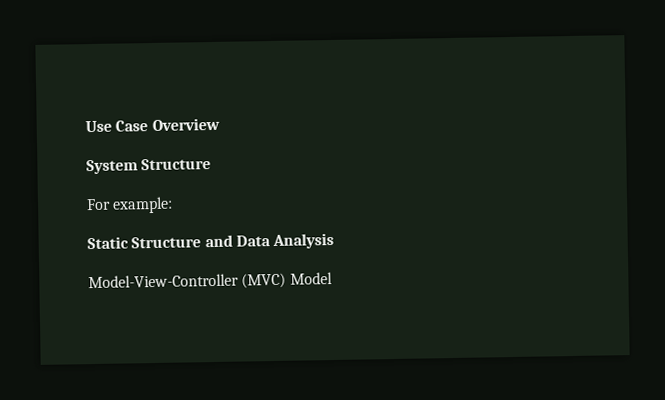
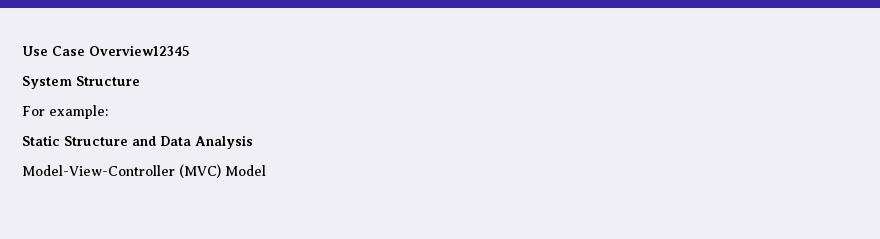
- Use Case Overview
+ Use Case Overview12345

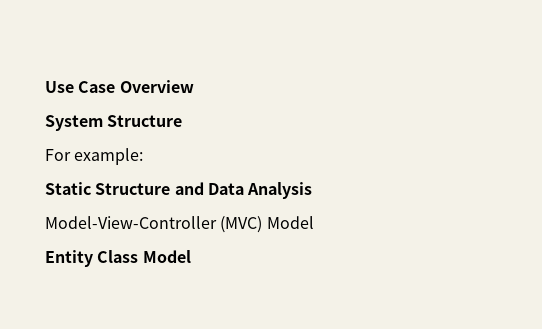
- Use Case Overview12345
+ Use Case Overview
+ Entity Class Model

